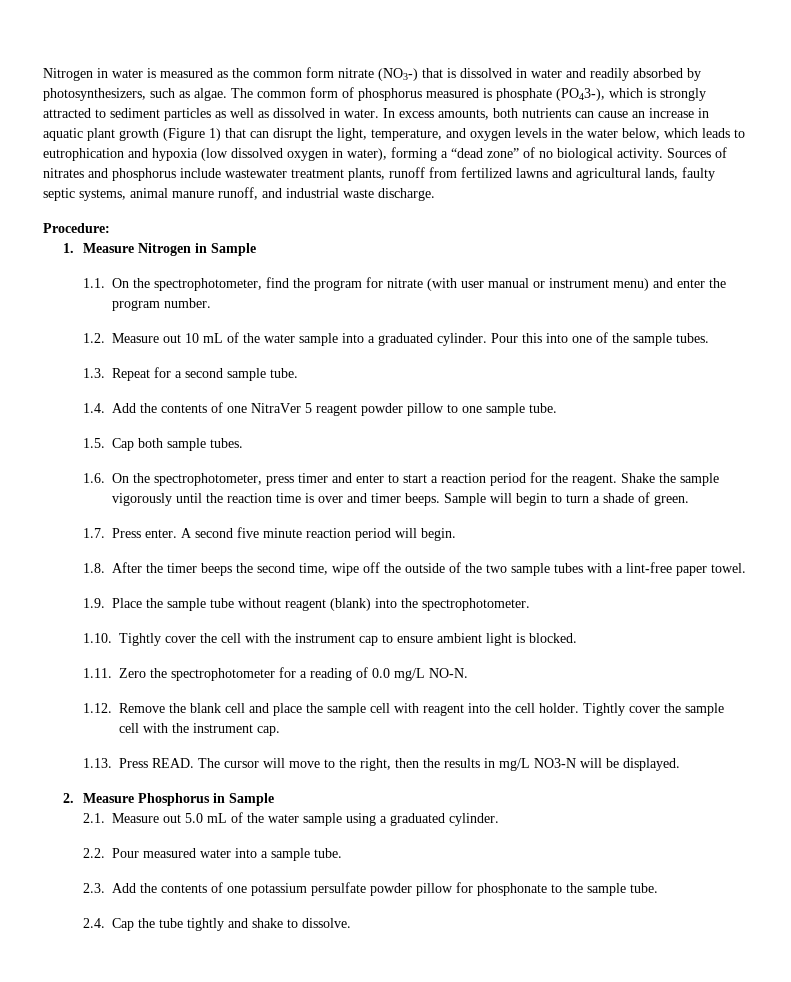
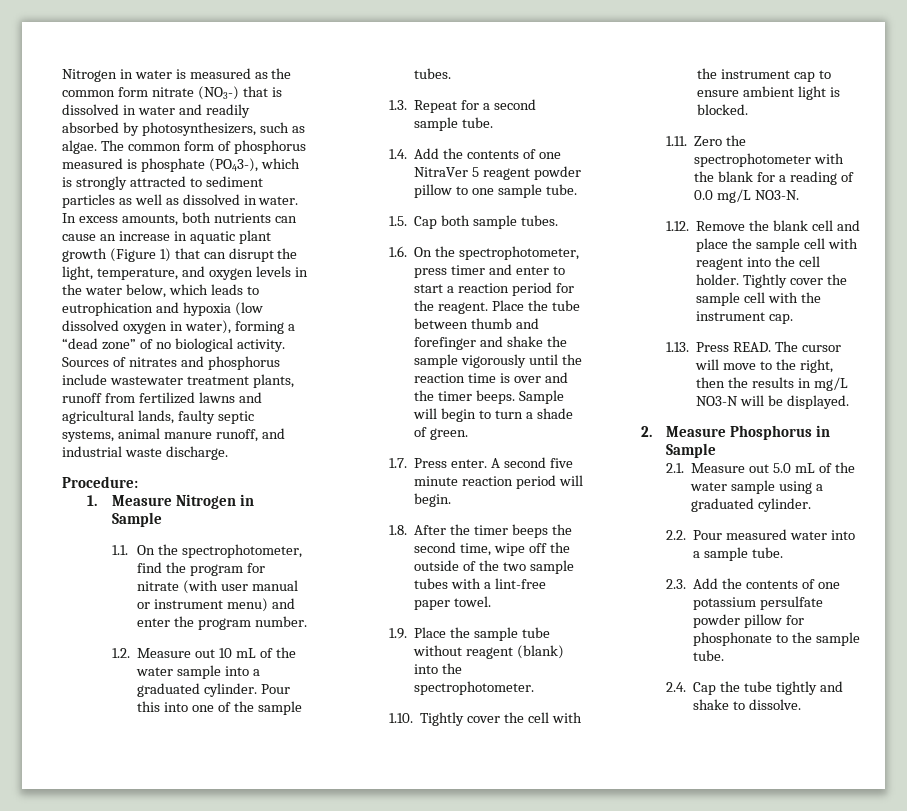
- Shake the sample vigorously until the reaction time is over and timer beeps.
+ Place the tube between thumb and forefinger and shake the sample vigorously until the reaction time is over and the timer beeps.
- 1.11. Zero the spectrophotometer for a reading of 0.0 mg/L NO-N.
+ 1.11. Zero the spectrophotometer with the blank for a reading of 0.0 mg/L NO3-N.

